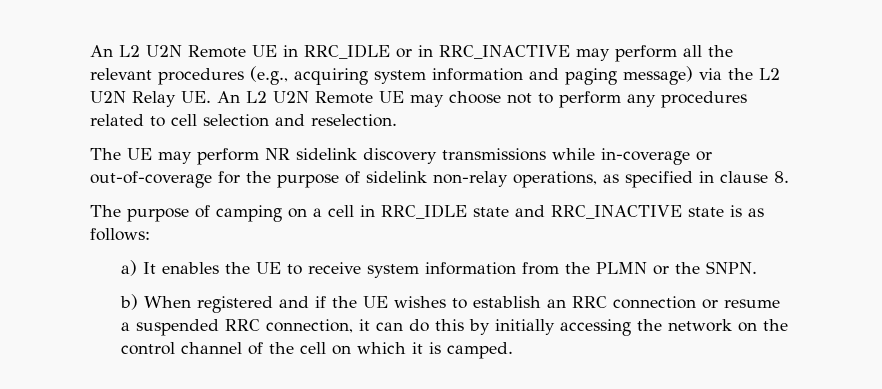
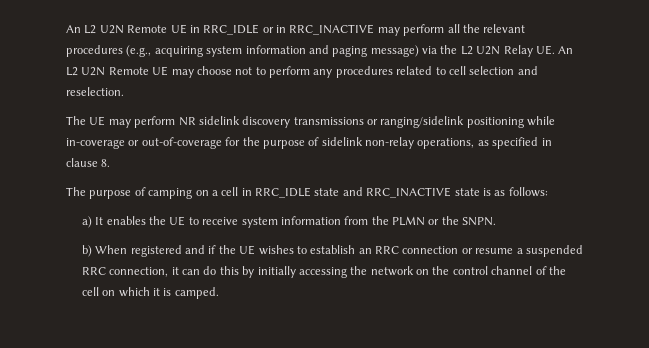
- The UE may perform NR sidelink discovery transmissions while in-coverage or out-of-coverage for the purpose of sidelink non-relay operations, as specified in clause 8.
+ The UE may perform NR sidelink discovery transmissions or ranging/sidelink positioning while in-coverage or out-of-coverage for the purpose of sidelink non-relay operations, as specified in clause 8.

